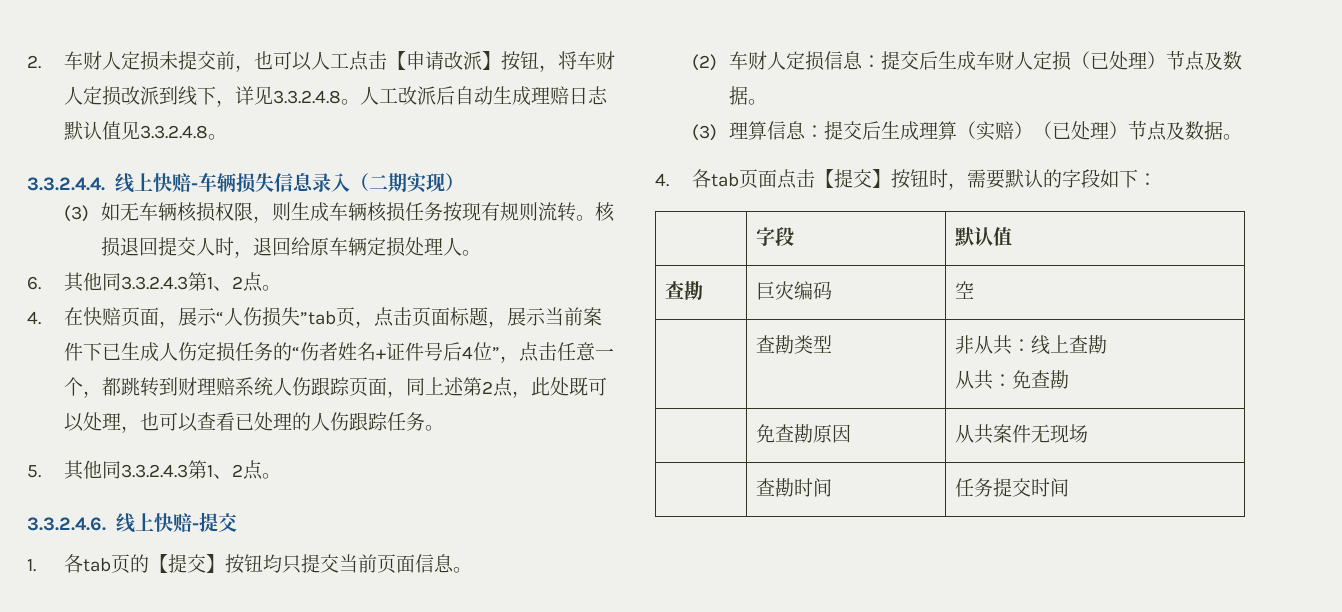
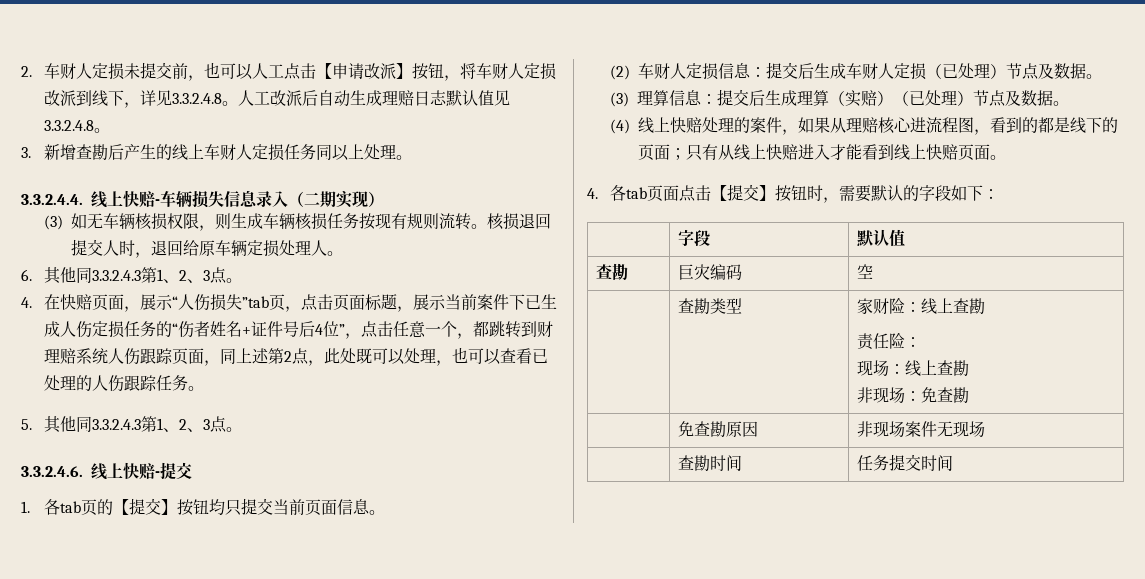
+ 3.新增查勘后产生的线上车财人定损任务同以上处理。
- 6.其他同3.3.2.4.3第1、2点。
+ 6.其他同3.3.2.4.3第1、2、3点。
- 5.其他同3.3.2.4.3第1、2点。
+ 5.其他同3.3.2.4.3第1、2、3点。
+ (4)线上快赔处理的案件，如果从理赔核心进流程图，看到的都是线下的页面；只有从线上快赔进入才能看到线上快赔页面。
- | 查勘类型 | 非从共：线上查勘
- 从共：免查勘
+ | 查勘类型 | 家财险：线上查勘
+ 责任险：
+ 现场：线上查勘
+ 非现场：免查勘
- | 免查勘原因 | 从共案件无现场
+ | 免查勘原因 | 非现场案件无现场

